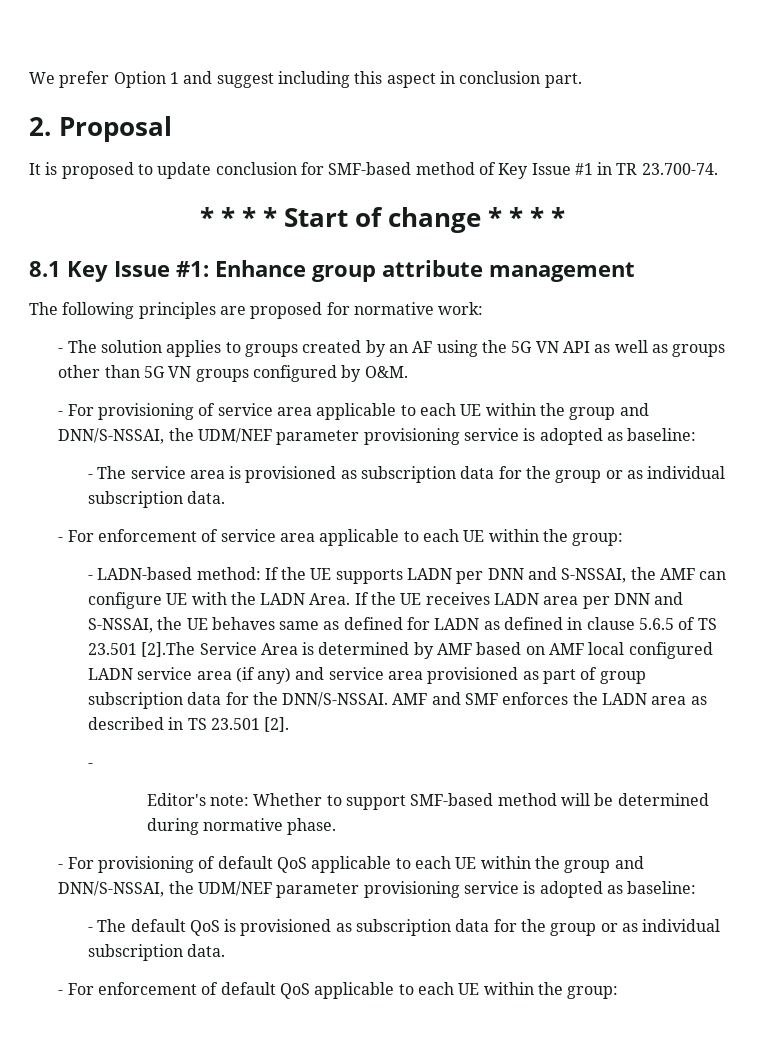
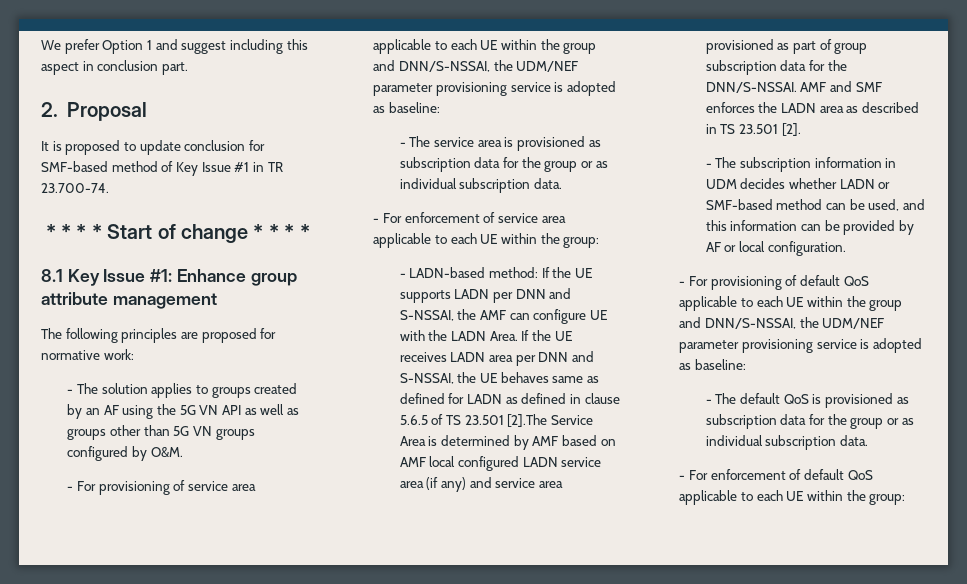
  AMF and SMF enforces the LADN area as described in TS 23.501 [2].
- -
- Editor's note: Whether to support SMF-based method will be determined during normative phase.
+ - The subscription information in UDM decides whether LADN or SMF-based method can be used, and this information can be provided by AF or local configuration.

